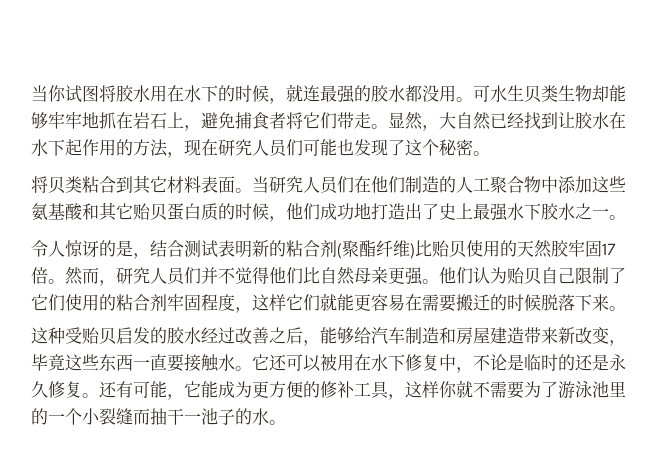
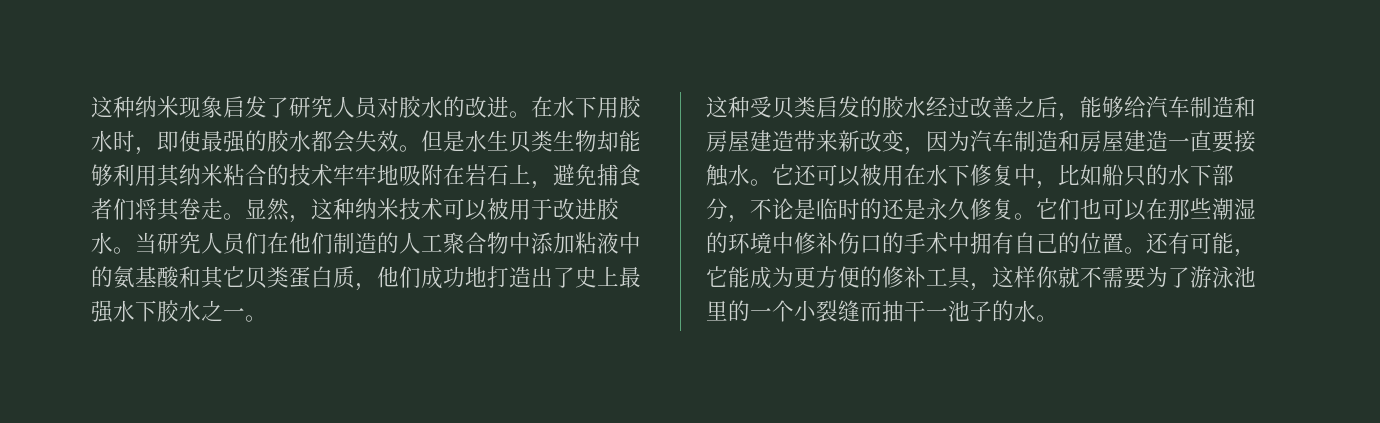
- 当你试图将胶水用在水下的时候，就连最强的胶水都没用。可水生贝类生物却能够牢牢地抓在岩石上，避免捕食者将它们带走。
+ 这种纳米现象启发了研究人员对胶水的改进。在水下用胶水时，即使最强的胶水都会失效。但是水生贝类生物却能够利用其纳米粘合的技术牢牢地吸附在岩石上，避免捕食者们将其卷走。
- 显然，大自然已经找到让胶水在水下起作用的方法，现在研究人员们可能也发现了这个秘密。
- 将贝类粘合到其它材料表面。
+ 显然，这种纳米技术可以被用于改进胶水。
- 当研究人员们在他们制造的人工聚合物中添加这些氨基酸和其它贻贝蛋白质的时候，他们成功地打造出了史上最强水下胶水之一。
+ 当研究人员们在他们制造的人工聚合物中添加粘液中的氨基酸和其它贝类蛋白质，他们成功地打造出了史上最强水下胶水之一。
- 令人惊讶的是，结合测试表明新的粘合剂(聚酯纤维)比贻贝使用的天然胶牢固17倍。然而，研究人员们并不觉得他们比自然母亲更强。他们认为贻贝自己限制了它们使用的粘合剂牢固程度，这样它们就能更容易在需要搬迁的时候脱落下来。
- 这种受贻贝启发的胶水经过改善之后，能够给汽车制造和房屋建造带来新改变，毕竟这些东西一直要接触水。
+ 这种受贝类启发的胶水经过改善之后，能够给汽车制造和房屋建造带来新改变，因为汽车制造和房屋建造一直要接触水。
- 它还可以被用在水下修复中，不论是临时的还是永久修复。
+ 它还可以被用在水下修复中，比如船只的水下部分，不论是临时的还是永久修复。
+ 它们也可以在那些潮湿的环境中修补伤口的手术中拥有自己的位置。

